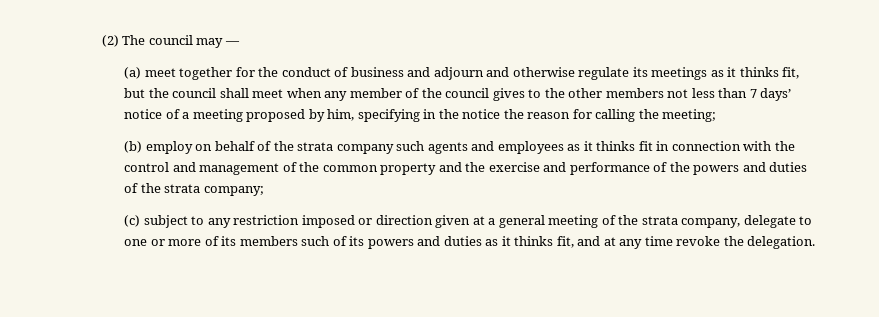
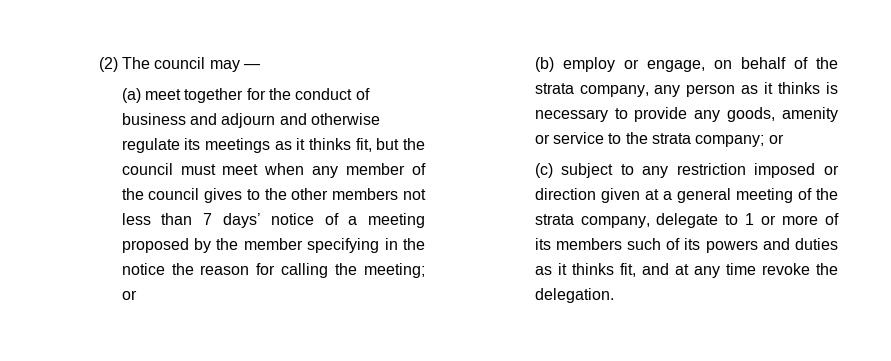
- (a) meet together for the conduct of business and adjourn and otherwise regulate its meetings as it thinks fit, but the council shall meet when any member of the council gives to the other members not less than 7 days’ notice of a meeting proposed by him, specifying in the notice the reason for calling the meeting;
+ (a) meet together for the conduct of business and adjourn and otherwise regulate its meetings as it thinks fit, but the council must meet when any member of the council gives to the other members not less than 7 days’ notice of a meeting proposed by the member specifying in the notice the reason for calling the meeting; or
- (b) employ on behalf of the strata company such agents and employees as it thinks fit in connection with the control and management of the common property and the exercise and performance of the powers and duties of the strata company;
+ (b) employ or engage, on behalf of the strata company, any person as it thinks is necessary to provide any goods, amenity or service to the strata company; or
- (c) subject to any restriction imposed or direction given at a general meeting of the strata company, delegate to one or more of its members such of its powers and duties as it thinks fit, and at any time revoke the delegation.
+ (c) subject to any restriction imposed or direction given at a general meeting of the strata company, delegate to 1 or more of its members such of its powers and duties as it thinks fit, and at any time revoke the delegation.

